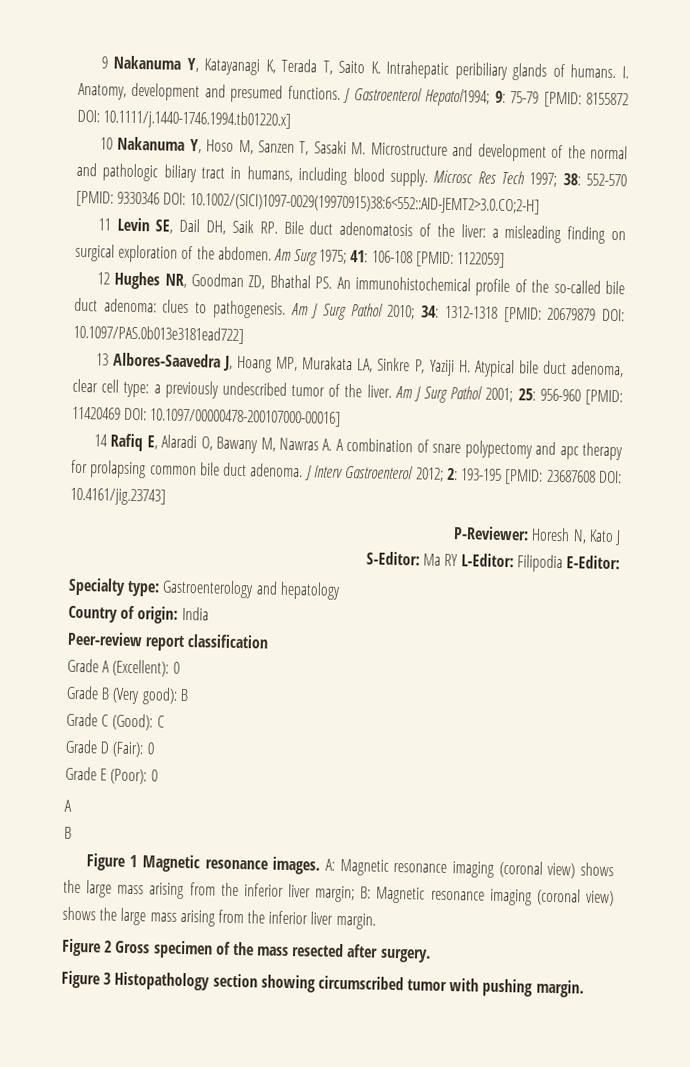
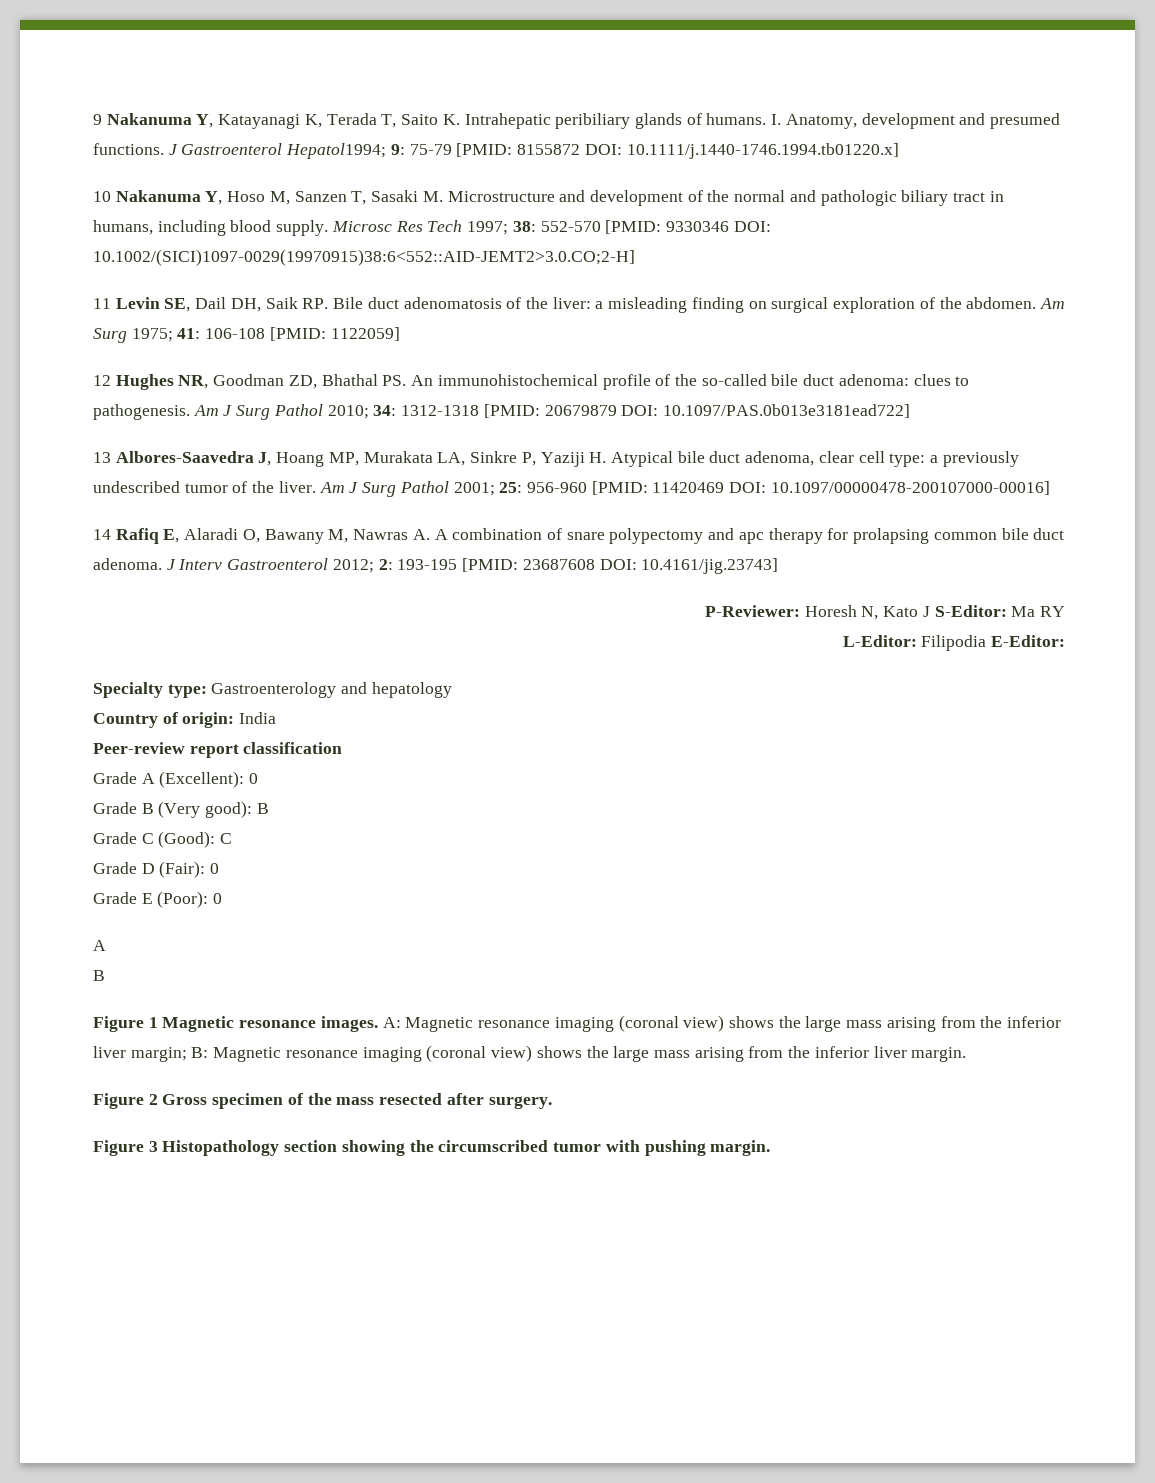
- P-Reviewer: Horesh N, Kato J
- S-Editor: Ma RY L-Editor: Filipodia E-Editor:
+ P-Reviewer: Horesh N, Kato J S-Editor: Ma RY
+ L-Editor: Filipodia E-Editor:
- Figure 3 Histopathology section showing circumscribed tumor with pushing margin.
+ Figure 3 Histopathology section showing the circumscribed tumor with pushing margin.

